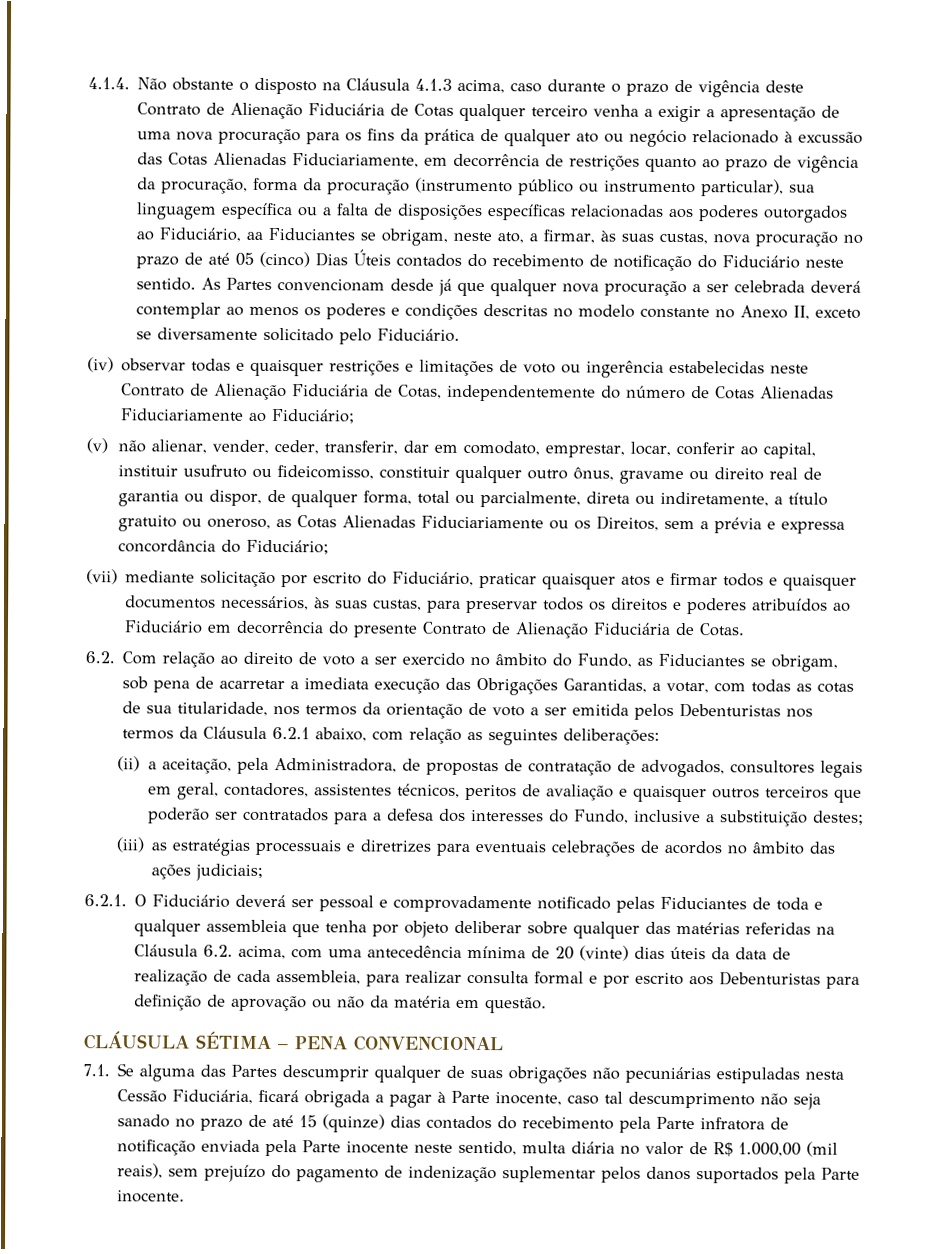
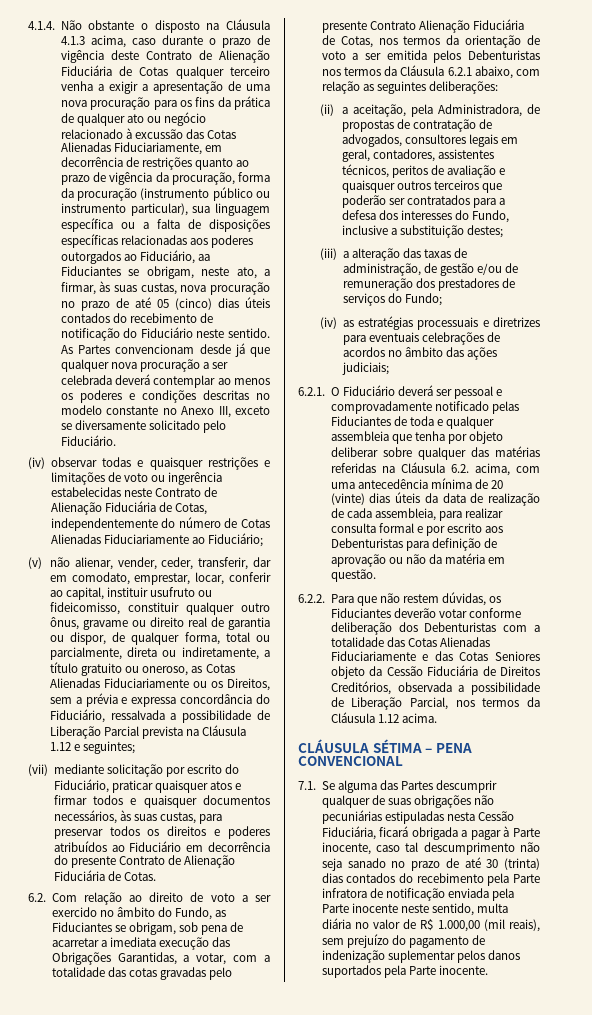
- 4.1.4. Não obstante o disposto na Cláusula 4.1.3 acima, caso durante o prazo de vigência deste Contrato de Alienação Fiduciária de Cotas qualquer terceiro venha a exigir a apresentação de uma nova procuração para os fins da prática de qualquer ato ou negócio relacionado à excussão das Cotas Alienadas Fiduciariamente, em decorrência de restrições quanto ao prazo de vigência da procuração, forma da procuração (instrumento público ou instrumento particular), sua linguagem específica ou a falta de disposições específicas relacionadas aos poderes outorgados ao Fiduciário, aa Fiduciantes se obrigam, neste ato, a firmar, às suas custas, nova procuração no prazo de até 05 (cinco) Dias Úteis contados do recebimento de notificação do Fiduciário neste sentido.
+ 4.1.4. Não obstante o disposto na Cláusula 4.1.3 acima, caso durante o prazo de vigência deste Contrato de Alienação Fiduciária de Cotas qualquer terceiro venha a exigir a apresentação de uma nova procuração para os fins da prática de qualquer ato ou negócio relacionado à excussão das Cotas Alienadas Fiduciariamente, em decorrência de restrições quanto ao prazo de vigência da procuração, forma da procuração (instrumento público ou instrumento particular), sua linguagem específica ou a falta de disposições específicas relacionadas aos poderes outorgados ao Fiduciário, aa Fiduciantes se obrigam, neste ato, a firmar, às suas custas, nova procuração no prazo de até 05 (cinco) dias úteis contados do recebimento de notificação do Fiduciário neste sentido.
- As Partes convencionam desde já que qualquer nova procuração a ser celebrada deverá contemplar ao menos os poderes e condições descritas no modelo constante no Anexo II, exceto se diversamente solicitado pelo Fiduciário.
+ As Partes convencionam desde já que qualquer nova procuração a ser celebrada deverá contemplar ao menos os poderes e condições descritas no modelo constante no Anexo III, exceto se diversamente solicitado pelo Fiduciário.
- (v) não alienar, vender, ceder, transferir, dar em comodato, emprestar, locar, conferir ao capital, instituir usufruto ou fideicomisso, constituir qualquer outro ônus, gravame ou direito real de garantia ou dispor, de qualquer forma, total ou parcialmente, direta ou indiretamente, a título gratuito ou oneroso, as Cotas Alienadas Fiduciariamente ou os Direitos, sem a prévia e expressa concordância do Fiduciário;
+ (v) não alienar, vender, ceder, transferir, dar em comodato, emprestar, locar, conferir ao capital, instituir usufruto ou fideicomisso, constituir qualquer outro ônus, gravame ou direito real de garantia ou dispor, de qualquer forma, total ou parcialmente, direta ou indiretamente, a título gratuito ou oneroso, as Cotas Alienadas Fiduciariamente ou os Direitos, sem a prévia e expressa concordância do Fiduciário, ressalvada a possibilidade de Liberação Parcial prevista na Cláusula 1.12 e seguintes;
- 6.2. Com relação ao direito de voto a ser exercido no âmbito do Fundo, as Fiduciantes se obrigam, sob pena de acarretar a imediata execução das Obrigações Garantidas, a votar, com todas as cotas de sua titularidade, nos termos da orientação de voto a ser emitida pelos Debenturistas nos termos da Cláusula 6.2.1 abaixo, com relação as seguintes deliberações:
+ 6.2. Com relação ao direito de voto a ser exercido no âmbito do Fundo, as Fiduciantes se obrigam, sob pena de acarretar a imediata execução das Obrigações Garantidas, a votar, com a totalidade das cotas gravadas pelo presente Contrato Alienação Fiduciária de Cotas, nos termos da orientação de voto a ser emitida pelos Debenturistas nos termos da Cláusula 6.2.1 abaixo, com relação as seguintes deliberações:
- (iii) as estratégias processuais e diretrizes para eventuais celebrações de acordos no âmbito das ações judiciais;
+ (iii) a alteração das taxas de administração, de gestão e/ou de remuneração dos prestadores de serviços do Fundo;
+ (iv) as estratégias processuais e diretrizes para eventuais celebrações de acordos no âmbito das ações judiciais;
+ 6.2.2. Para que não restem dúvidas, os Fiduciantes deverão votar conforme deliberação dos Debenturistas com a totalidade das Cotas Alienadas Fiduciariamente e das Cotas Seniores objeto da Cessão Fiduciária de Direitos Creditórios, observada a possibilidade de Liberação Parcial, nos termos da Cláusula 1.12 acima.
- 7.1. Se alguma das Partes descumprir qualquer de suas obrigações não pecuniárias estipuladas nesta Cessão Fiduciária, ficará obrigada a pagar à Parte inocente, caso tal descumprimento não seja sanado no prazo de até 15 (quinze) dias contados do recebimento pela Parte infratora de notificação enviada pela Parte inocente neste sentido, multa diária no valor de R$ 1.000,00 (mil reais), sem prejuízo do pagamento de indenização suplementar pelos danos suportados pela Parte inocente.
+ 7.1. Se alguma das Partes descumprir qualquer de suas obrigações não pecuniárias estipuladas nesta Cessão Fiduciária, ficará obrigada a pagar à Parte inocente, caso tal descumprimento não seja sanado no prazo de até 30 (trinta) dias contados do recebimento pela Parte infratora de notificação enviada pela Parte inocente neste sentido, multa diária no valor de R$ 1.000,00 (mil reais), sem prejuízo do pagamento de indenização suplementar pelos danos suportados pela Parte inocente.

